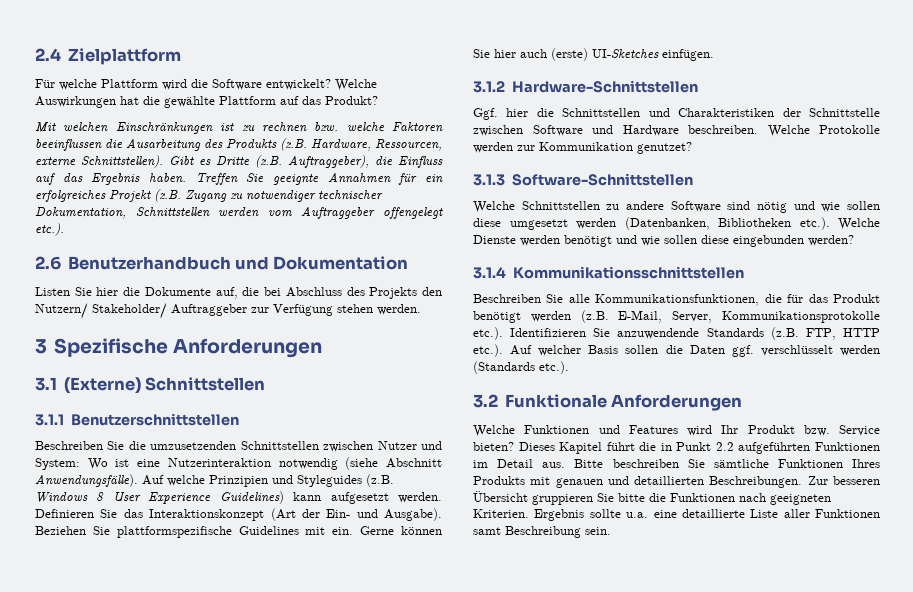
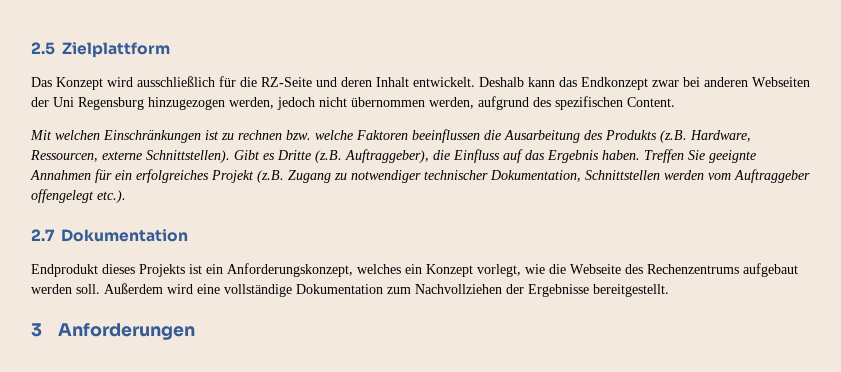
- 2.4 Zielplattform
+ 2.5 Zielplattform
- Für welche Plattform wird die Software entwickelt? Welche Auswirkungen hat die gewählte Plattform auf das Produkt?
+ Das Konzept wird ausschließlich für die RZ-Seite und deren Inhalt entwickelt. Deshalb kann das Endkonzept zwar bei anderen Webseiten der Uni Regensburg hinzugezogen werden, jedoch nicht übernommen werden, aufgrund des spezifischen Content.
- 2.6 Benutzerhandbuch und Dokumentation
- Listen Sie hier die Dokumente auf, die bei Abschluss des Projekts den Nutzern/ Stakeholder/ Auftraggeber zur Verfügung stehen werden.
+ 2.7 Dokumentation
+ Endprodukt dieses Projekts ist ein Anforderungskonzept, welches ein Konzept vorlegt, wie die Webseite des Rechenzentrums aufgebaut werden soll. Außerdem wird eine vollständige Dokumentation zum Nachvollziehen der Ergebnisse bereitgestellt.
- 3 Spezifische Anforderungen
- 3.1 (Externe) Schnittstellen
- 3.1.1 Benutzerschnittstellen
- Beschreiben Sie die umzusetzenden Schnittstellen zwischen Nutzer und System: Wo ist eine Nutzerinteraktion notwendig (siehe Abschnitt Anwendungsfälle). Auf welche Prinzipien und Styleguides (z.B. Windows 8 User Experience Guidelines) kann aufgesetzt werden. Definieren Sie das Interaktionskonzept (Art der Ein- und Ausgabe). Beziehen Sie plattformspezifische Guidelines mit ein. Gerne können Sie hier auch (erste) UI-Sketches einfügen.
- 3.1.2 Hardware-Schnittstellen
- Ggf. hier die Schnittstellen und Charakteristiken der Schnittstelle zwischen Software und Hardware beschreiben. Welche Protokolle werden zur Kommunikation genutzet?
- 3.1.3 Software-Schnittstellen
- Welche Schnittstellen zu andere Software sind nötig und wie sollen diese umgesetzt werden (Datenbanken, Bibliotheken etc.). Welche Dienste werden benötigt und wie sollen diese eingebunden werden?
- 3.1.4 Kommunikationsschnittstellen
- Beschreiben Sie alle Kommunikationsfunktionen, die für das Produkt benötigt werden (z.B. E-Mail, Server, Kommunikationsprotokolle etc.). Identifizieren Sie anzuwendende Standards (z.B. FTP, HTTP etc.). Auf welcher Basis sollen die Daten ggf. verschlüsselt werden (Standards etc.).
- 3.2 Funktionale Anforderungen
- Welche Funktionen und Features wird Ihr Produkt bzw. Service bieten? Dieses Kapitel führt die in Punkt 2.2 aufgeführten Funktionen im Detail aus. Bitte beschreiben Sie sämtliche Funktionen Ihres Produkts mit genauen und detaillierten Beschreibungen. Zur besseren Übersicht gruppieren Sie bitte die Funktionen nach geeigneten Kriterien. Ergebnis sollte u.a. eine detaillierte Liste aller Funktionen samt Beschreibung sein.
+ 3 Anforderungen

